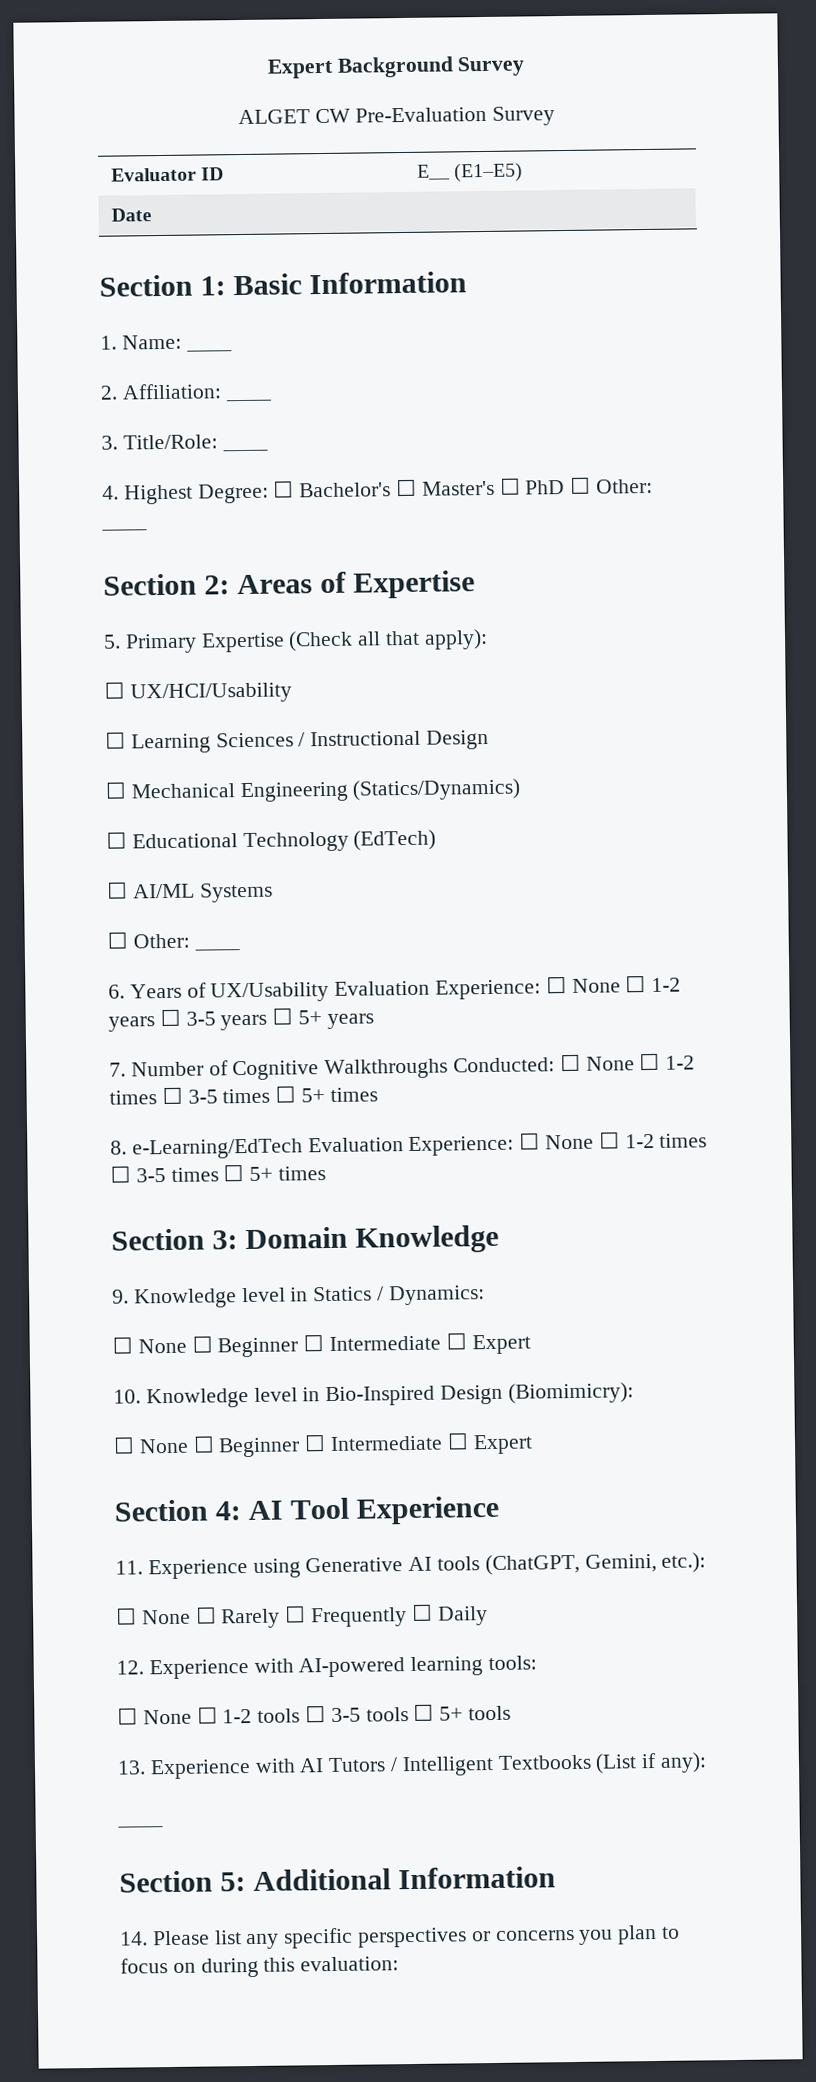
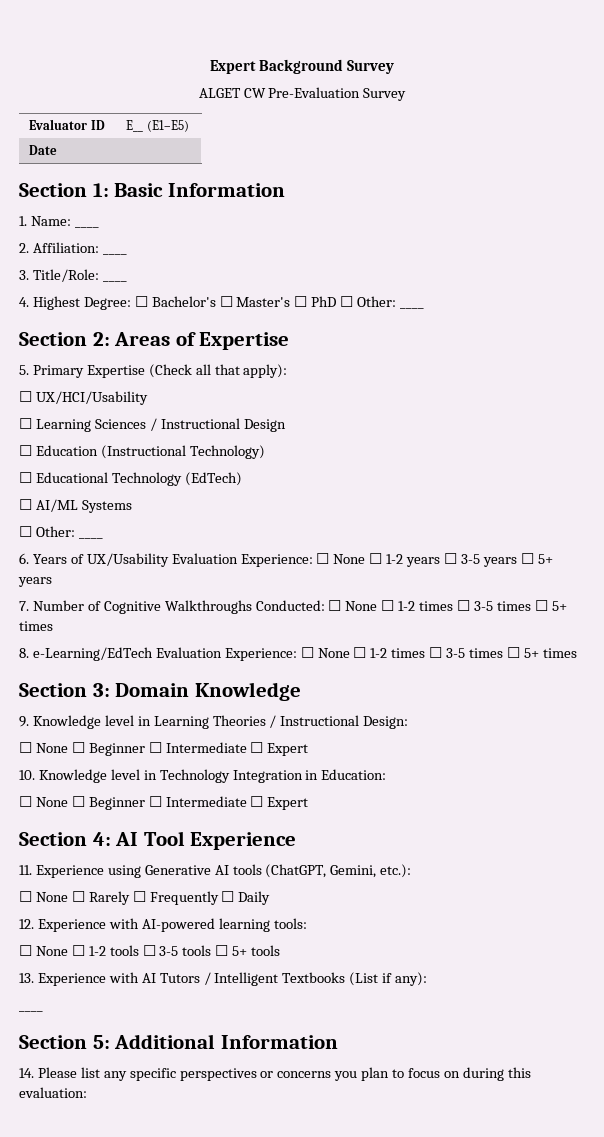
- ☐ Mechanical Engineering (Statics/Dynamics)
+ ☐ Education (Instructional Technology)
- 9. Knowledge level in Statics / Dynamics:
+ 9. Knowledge level in Learning Theories / Instructional Design:
- 10. Knowledge level in Bio-Inspired Design (Biomimicry):
+ 10. Knowledge level in Technology Integration in Education:

